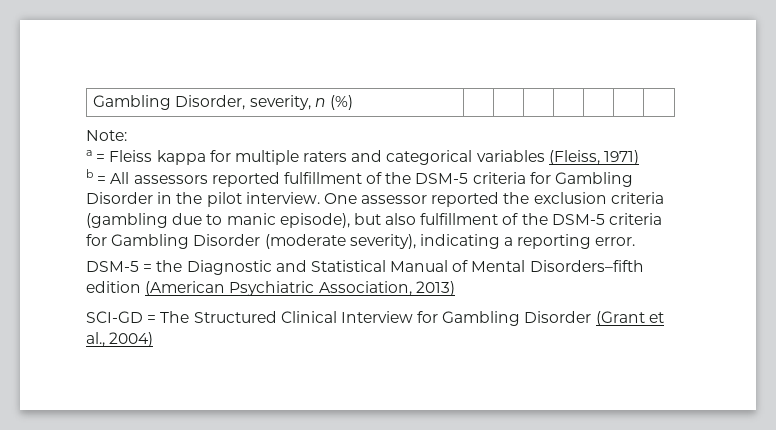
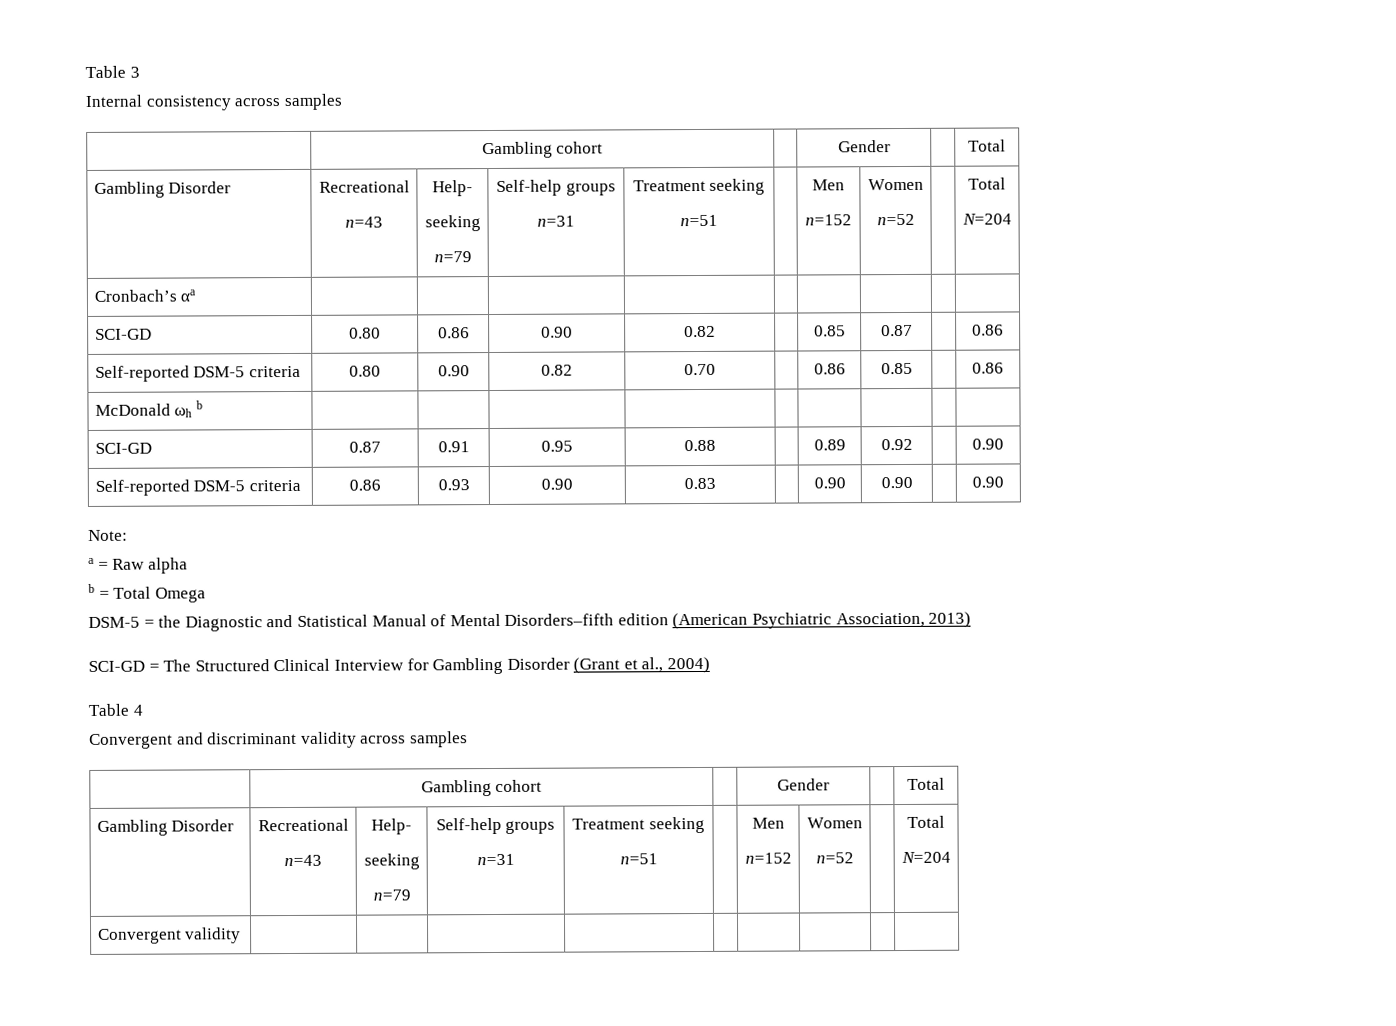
- Gambling Disorder, severity, n (%) | | | | | | |
+ Table 3
+ Internal consistency across samples
+ | Gambling cohort | | Gender | | Total
+ Gambling Disorder | Recreational
+ n=43 | Help-
+ seeking
+ n=79 | Self-help groups
+ n=31 | Treatment seeking
+ n=51 | | Men
+ n=152 | Women
+ n=52 | | Total
+ N=204
+ Cronbach’s αa | | | | | | | | |
+ SCI-GD | 0.80 | 0.86 | 0.90 | 0.82 | | 0.85 | 0.87 | | 0.86
+ Self-reported DSM-5 criteria | 0.80 | 0.90 | 0.82 | 0.70 | | 0.86 | 0.85 | | 0.86
+ McDonald ωh b | | | | | | | | |
+ SCI-GD | 0.87 | 0.91 | 0.95 | 0.88 | | 0.89 | 0.92 | | 0.90
+ Self-reported DSM-5 criteria | 0.86 | 0.93 | 0.90 | 0.83 | | 0.90 | 0.90 | | 0.90
  Note:
- a = Fleiss kappa for multiple raters and categorical variables (Fleiss, 1971)
- b = All assessors reported fulfillment of the DSM-5 criteria for Gambling Disorder in the pilot interview. One assessor reported the exclusion criteria (gambling due to manic episode), but also fulfillment of the DSM-5 criteria for Gambling Disorder (moderate severity), indicating a reporting error.
+ a = Raw alpha
+ b = Total Omega
+ Table 4
+ Convergent and discriminant validity across samples
+ | Gambling cohort | | Gender | | Total
+ Gambling Disorder | Recreational
+ n=43 | Help-
+ seeking
+ n=79 | Self-help groups
+ n=31 | Treatment seeking
+ n=51 | | Men
+ n=152 | Women
+ n=52 | | Total
+ N=204
+ Convergent validity | | | | | | | | |

